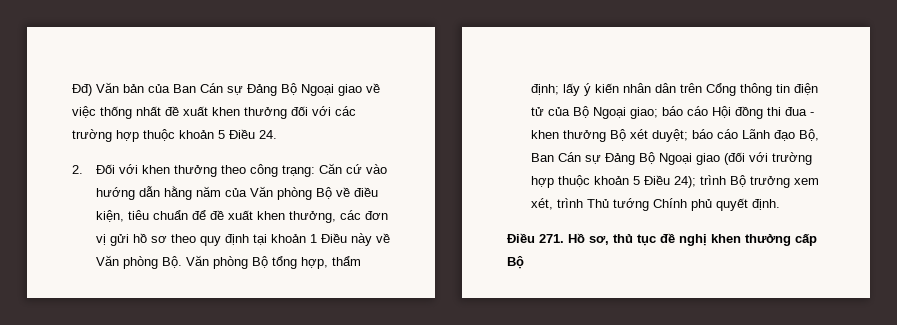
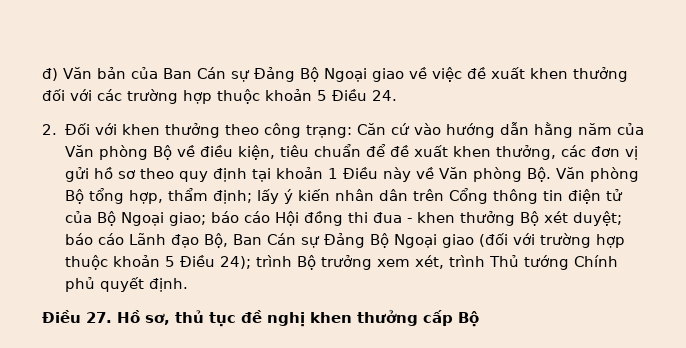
- Đđ) Văn bản của Ban Cán sự Đảng Bộ Ngoại giao về việc thống nhất đề xuất khen thưởng đối với các trường hợp thuộc khoản 5 Điều 24.
+ đ) Văn bản của Ban Cán sự Đảng Bộ Ngoại giao về việc đề xuất khen thưởng đối với các trường hợp thuộc khoản 5 Điều 24.
- Điều 271. Hồ sơ, thủ tục đề nghị khen thưởng cấp Bộ
+ Điều 27. Hồ sơ, thủ tục đề nghị khen thưởng cấp Bộ

